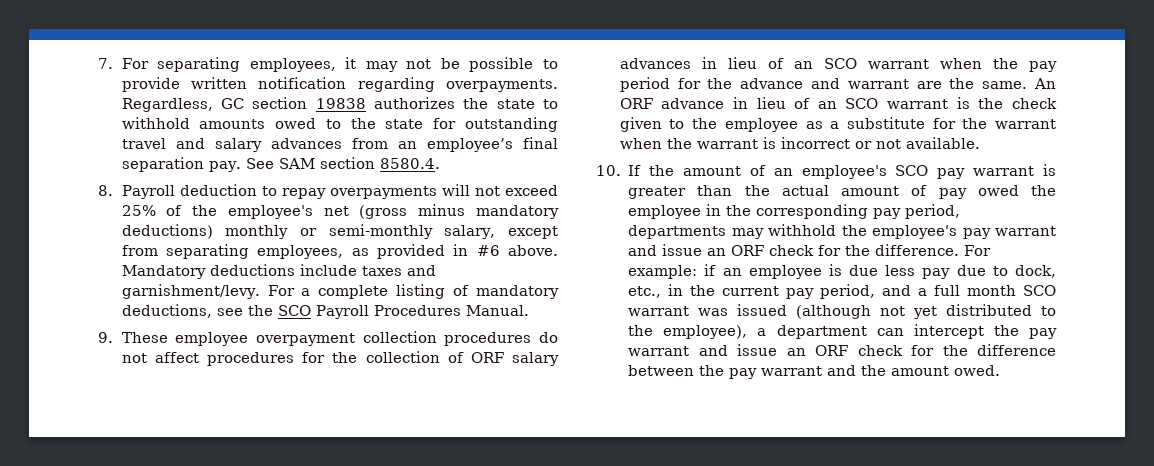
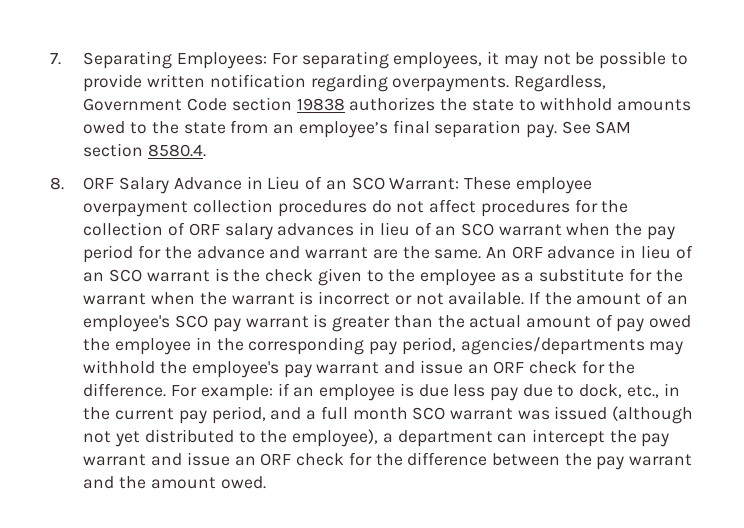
- 7. For separating employees, it may not be possible to provide written notification regarding overpayments.
+ 7. Separating Employees: For separating employees, it may not be possible to provide written notification regarding overpayments.
- Regardless, GC section 19838 authorizes the state to withhold amounts owed to the state for outstanding travel and salary advances from an employee’s final separation pay.
+ Regardless, Government Code section 19838 authorizes the state to withhold amounts owed to the state from an employee’s final separation pay.
- 8. Payroll deduction to repay overpayments will not exceed 25% of the employee's net (gross minus mandatory deductions) monthly or semi-monthly salary, except from separating employees, as provided in #6 above. Mandatory deductions include taxes and garnishment/levy. For a complete listing of mandatory deductions, see the SCO Payroll Procedures Manual.
- 9. These employee overpayment collection procedures do not affect procedures for the collection of ORF salary advances in lieu of an SCO warrant when the pay period for the advance and warrant are the same.
+ 8. ORF Salary Advance in Lieu of an SCO Warrant: These employee overpayment collection procedures do not affect procedures for the collection of ORF salary advances in lieu of an SCO warrant when the pay period for the advance and warrant are the same.
- An ORF advance in lieu of an SCO warrant is the check given to the employee as a substitute for the warrant when the warrant is incorrect or not available.
- 10. If the amount of an employee's SCO pay warrant is greater than the actual amount of pay owed the employee in the corresponding pay period, departments may withhold the employee's pay warrant and issue an ORF check for the difference.
+ An ORF advance in lieu of an SCO warrant is the check given to the employee as a substitute for the warrant when the warrant is incorrect or not available. If the amount of an employee's SCO pay warrant is greater than the actual amount of pay owed the employee in the corresponding pay period, agencies/departments may withhold the employee's pay warrant and issue an ORF check for the difference.

